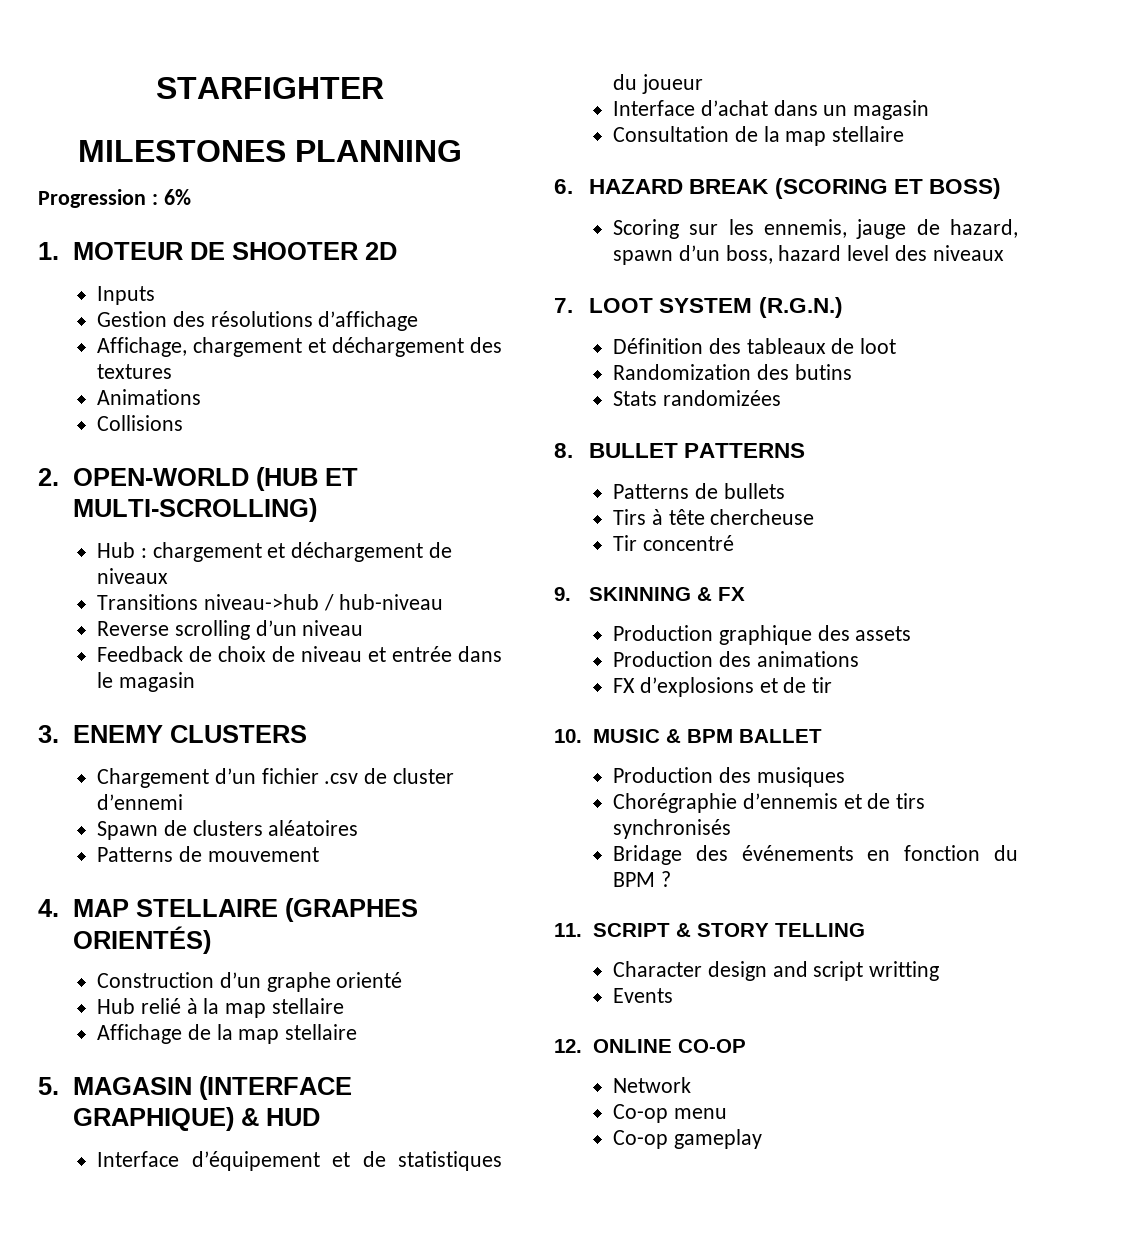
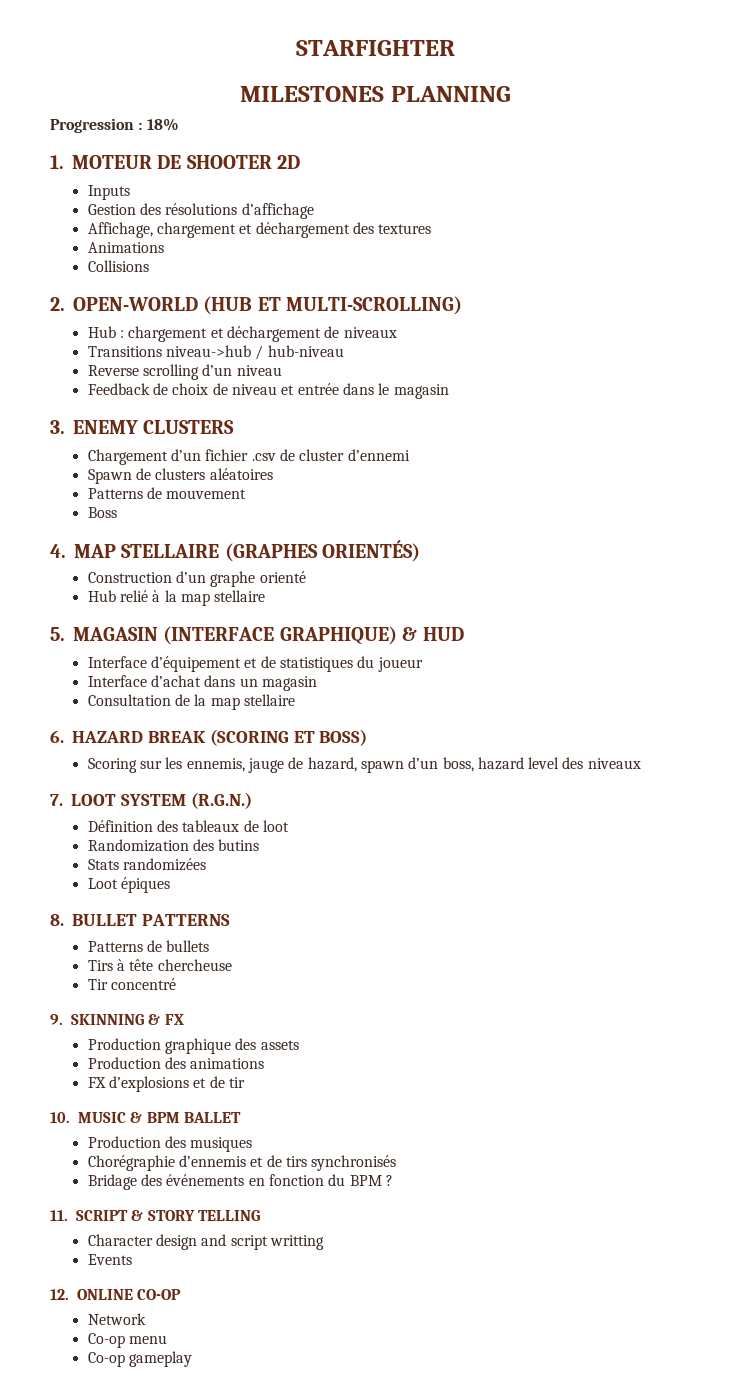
- Progression : 6%
+ Progression : 18%
+ Boss
- Affichage de la map stellaire
+ Loot épiques

